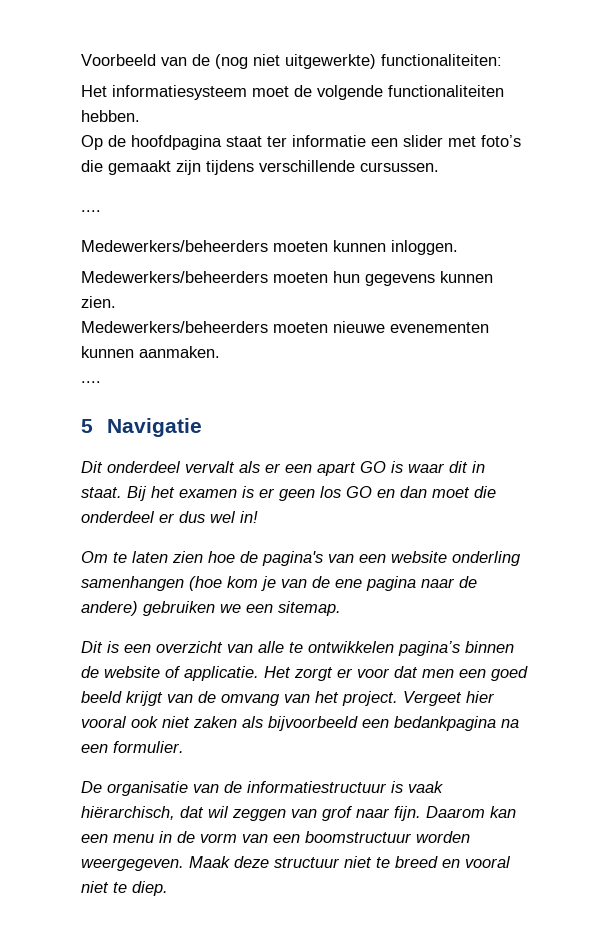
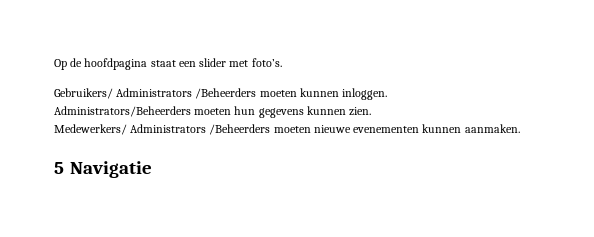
- Voorbeeld van de (nog niet uitgewerkte) functionaliteiten:
- Het informatiesysteem moet de volgende functionaliteiten hebben.
- Op de hoofdpagina staat ter informatie een slider met foto’s die gemaakt zijn tijdens verschillende cursussen.
- ....
- Medewerkers/beheerders moeten kunnen inloggen.
+ Op de hoofdpagina staat een slider met foto’s.
+ Gebruikers/ Administrators /Beheerders moeten kunnen inloggen.
- Medewerkers/beheerders moeten hun gegevens kunnen zien.
+ Administrators/Beheerders moeten hun gegevens kunnen zien.
- Medewerkers/beheerders moeten nieuwe evenementen kunnen aanmaken.
- ....
+ Medewerkers/ Administrators /Beheerders moeten nieuwe evenementen kunnen aanmaken.
- Dit onderdeel vervalt als er een apart GO is waar dit in staat. Bij het examen is er geen los GO en dan moet die onderdeel er dus wel in!
- Om te laten zien hoe de pagina's van een website onderling samenhangen (hoe kom je van de ene pagina naar de andere) gebruiken we een sitemap.
- Dit is een overzicht van alle te ontwikkelen pagina’s binnen de website of applicatie. Het zorgt er voor dat men een goed beeld krijgt van de omvang van het project. Vergeet hier vooral ook niet zaken als bijvoorbeeld een bedankpagina na een formulier.
- De organisatie van de informatiestructuur is vaak hiërarchisch, dat wil zeggen van grof naar fijn. Daarom kan een menu in de vorm van een boomstructuur worden weergegeven. Maak deze structuur niet te breed en vooral niet te diep.

